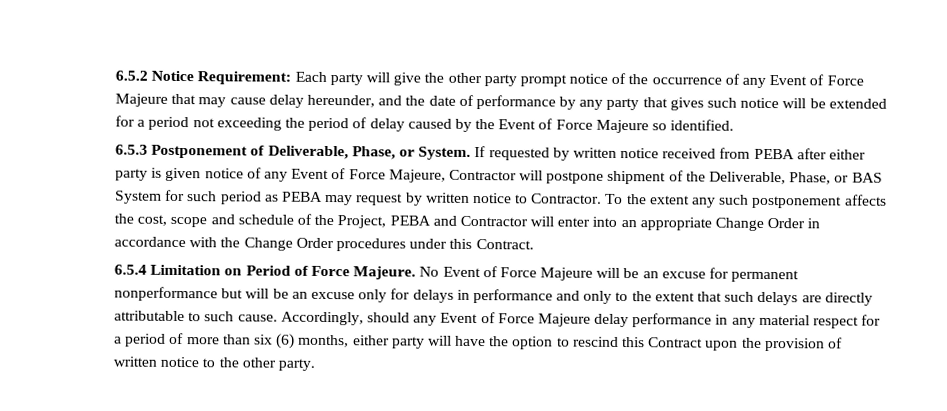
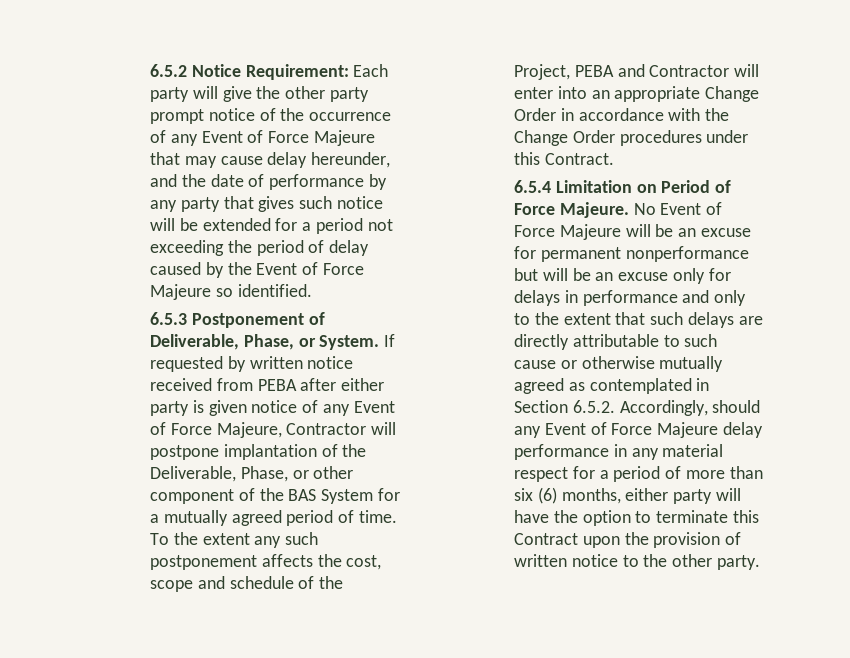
- If requested by written notice received from PEBA after either party is given notice of any Event of Force Majeure, Contractor will postpone shipment of the Deliverable, Phase, or BAS System for such period as PEBA may request by written notice to Contractor.
+ If requested by written notice received from PEBA after either party is given notice of any Event of Force Majeure, Contractor will postpone implantation of the Deliverable, Phase, or other component of the BAS System for a mutually agreed period of time.
- No Event of Force Majeure will be an excuse for permanent nonperformance but will be an excuse only for delays in performance and only to the extent that such delays are directly attributable to such cause. Accordingly, should any Event of Force Majeure delay performance in any material respect for a period of more than six (6) months, either party will have the option to rescind this Contract upon the provision of written notice to the other party.
+ No Event of Force Majeure will be an excuse for permanent nonperformance but will be an excuse only for delays in performance and only to the extent that such delays are directly attributable to such cause or otherwise mutually agreed as contemplated in Section 6.5.2. Accordingly, should any Event of Force Majeure delay performance in any material respect for a period of more than six (6) months, either party will have the option to terminate this Contract upon the provision of written notice to the other party.

